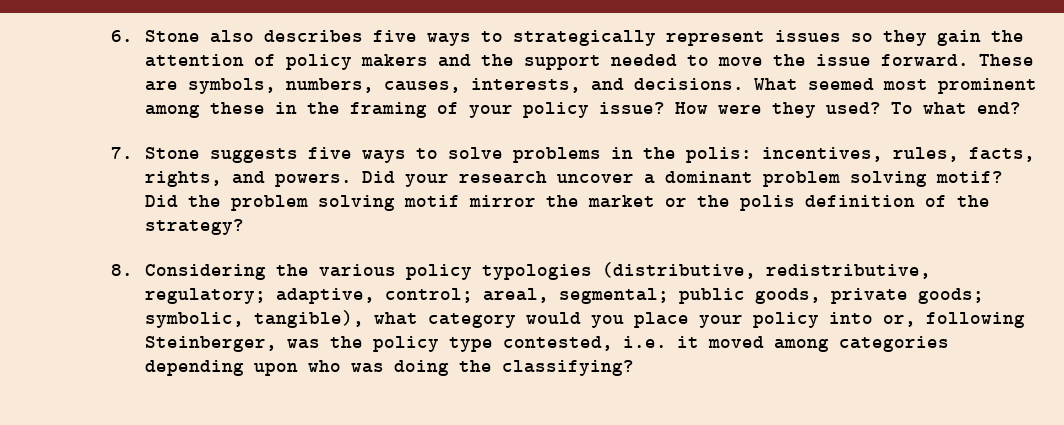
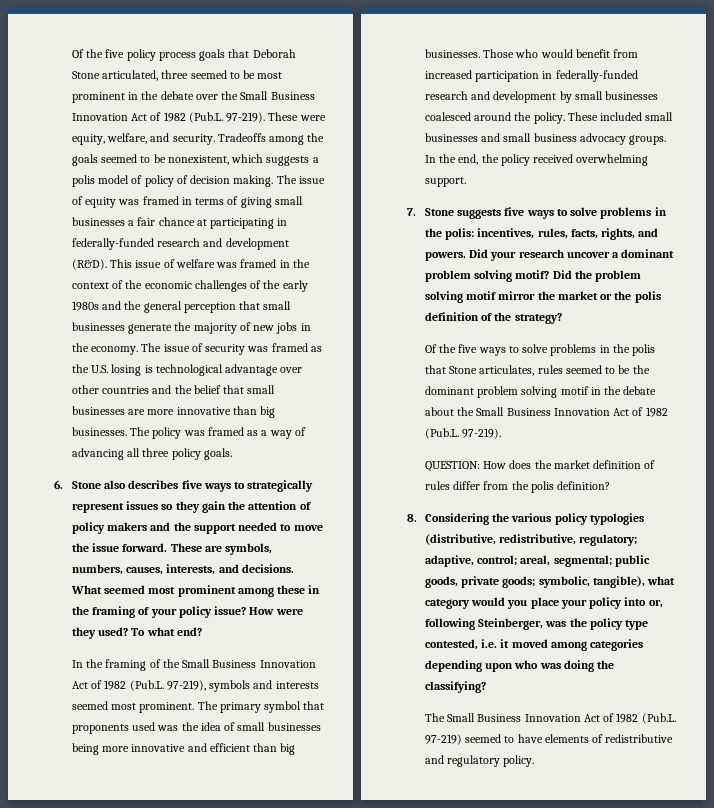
+ Of the five policy process goals that Deborah Stone articulated, three seemed to be most prominent in the debate over the Small Business Innovation Act of 1982 (Pub.L. 97-219). These were equity, welfare, and security. Tradeoffs among the goals seemed to be nonexistent, which suggests a polis model of policy of decision making. The issue of equity was framed in terms of giving small businesses a fair chance at participating in federally-funded research and development (R&D). This issue of welfare was framed in the context of the economic challenges of the early 1980s and the general perception that small businesses generate the majority of new jobs in the economy. The issue of security was framed as the U.S. losing is technological advantage over other countries and the belief that small businesses are more innovative than big businesses. The policy was framed as a way of advancing all three policy goals.
+ In the framing of the Small Business Innovation Act of 1982 (Pub.L. 97-219), symbols and interests seemed most prominent. The primary symbol that proponents used was the idea of small businesses being more innovative and efficient than big businesses. Those who would benefit from increased participation in federally-funded research and development by small businesses coalesced around the policy. These included small businesses and small business advocacy groups. In the end, the policy received overwhelming support.
+ Of the five ways to solve problems in the polis that Stone articulates, rules seemed to be the dominant problem solving motif in the debate about the Small Business Innovation Act of 1982 (Pub.L. 97-219).
+ QUESTION: How does the market definition of rules differ from the polis definition?
+ The Small Business Innovation Act of 1982 (Pub.L. 97-219) seemed to have elements of redistributive and regulatory policy.

